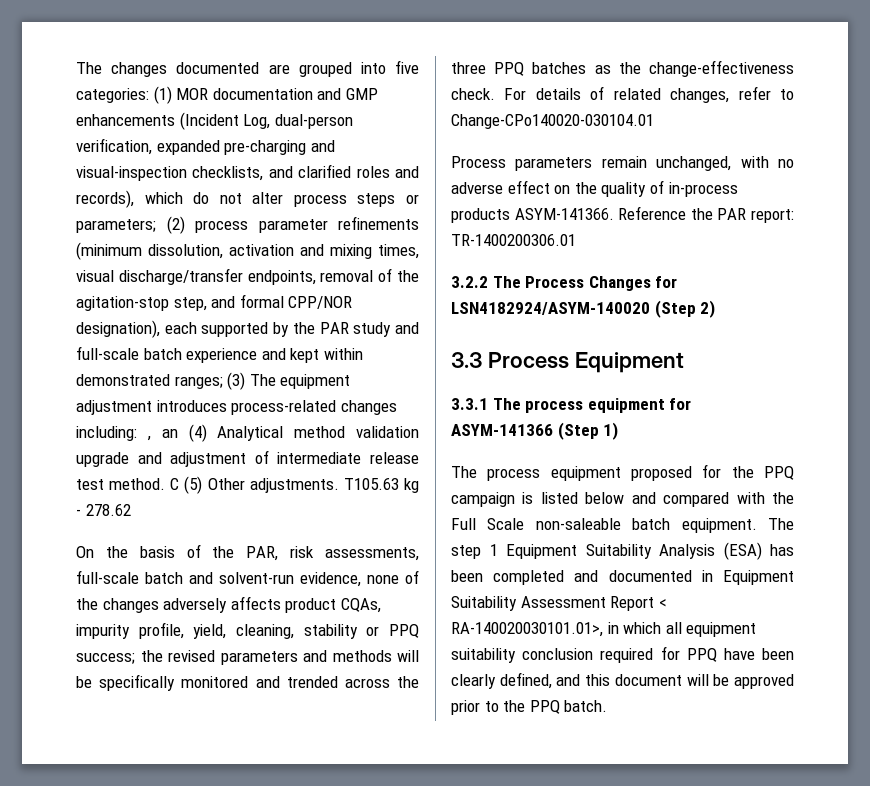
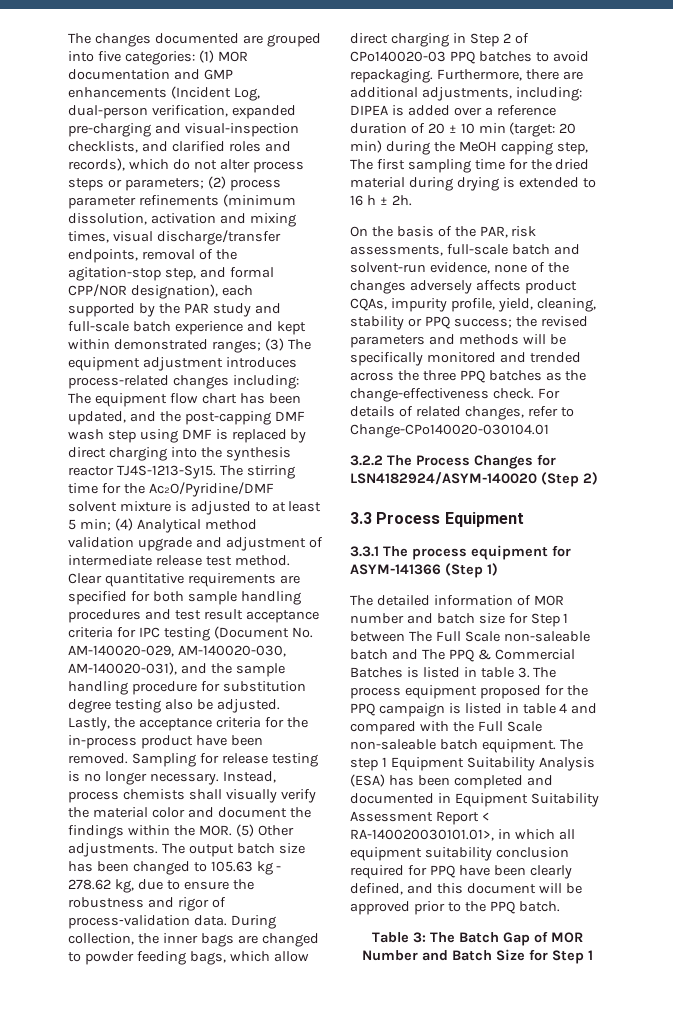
- , an (4) Analytical method validation upgrade and adjustment of intermediate release test method.
+ The equipment flow chart has been updated, and the post-capping DMF wash step using DMF is replaced by direct charging into the synthesis reactor TJ4S-1213-Sy15. The stirring time for the Ac₂O/Pyridine/DMF solvent mixture is adjusted to at least 5 min; (4) Analytical method validation upgrade and adjustment of intermediate release test method.
- C (5) Other adjustments. T105.63 kg - 278.62
+ Clear quantitative requirements are specified for both sample handling procedures and test result acceptance criteria for IPC testing (Document No. AM-140020-029, AM-140020-030, AM-140020-031), and the sample handling procedure for substitution degree testing also be adjusted. Lastly, the acceptance criteria for the in-process product have been removed. Sampling for release testing is no longer necessary. Instead, process chemists shall visually verify the material color and document the findings within the MOR. (5) Other adjustments. The output batch size has been changed to 105.63 kg - 278.62 kg, due to ensure the robustness and rigor of process‑validation data. During collection, the inner bags are changed to powder feeding bags, which allow direct charging in Step 2 of CPo140020-03 PPQ batches to avoid repackaging. Furthermore, there are additional adjustments, including: DIPEA is added over a reference duration of 20 ± 10 min (target: 20 min) during the MeOH capping step, The first sampling time for the dried material during drying is extended to 16 h ± 2h.
- Process parameters remain unchanged, with no adverse effect on the quality of in-process products ASYM-141366. Reference the PAR report: TR-1400200306.01
- The process equipment proposed for the PPQ campaign is listed below and compared with the Full Scale non-saleable batch equipment.
+ The detailed information of MOR number and batch size for Step 1 between The Full Scale non-saleable batch and The PPQ & Commercial Batches is listed in table 3. The process equipment proposed for the PPQ campaign is listed in table 4 and compared with the Full Scale non-saleable batch equipment.
+ Table 3: The Batch Gap of MOR Number and Batch Size for Step 1

